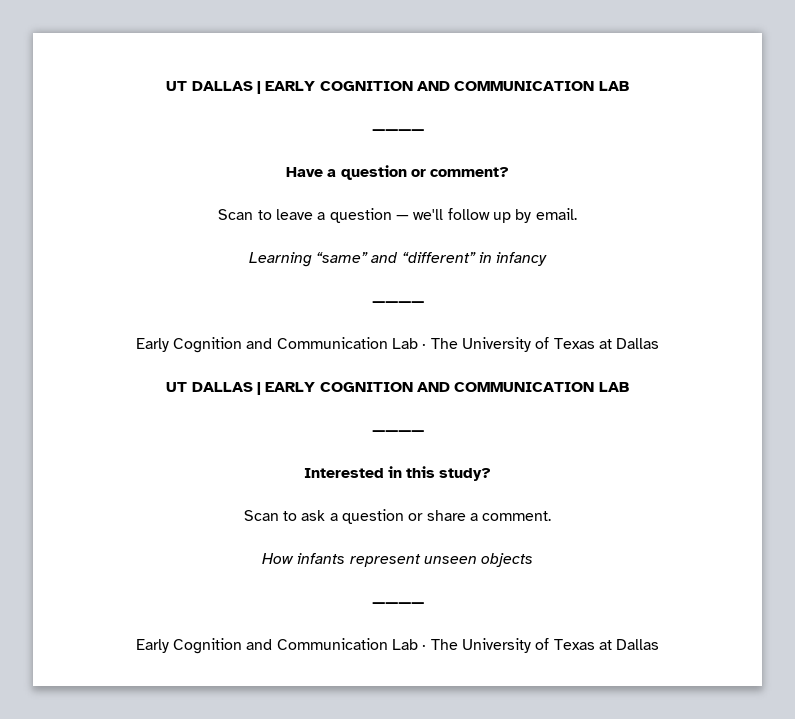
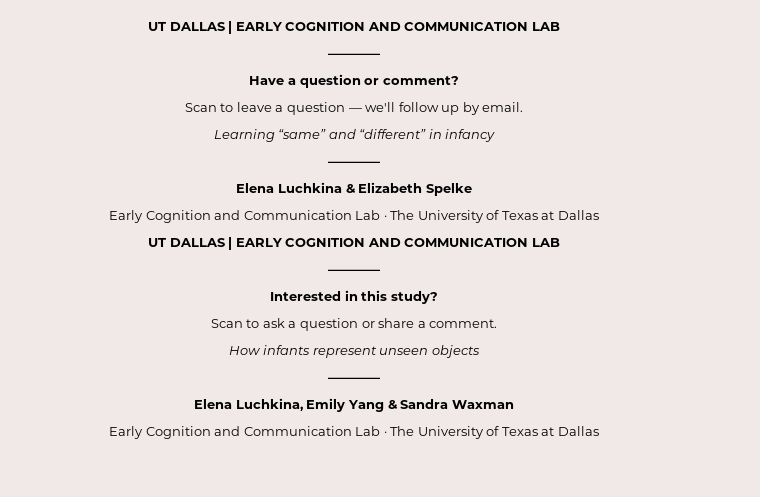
+ Elena Luchkina & Elizabeth Spelke
+ Elena Luchkina, Emily Yang & Sandra Waxman

